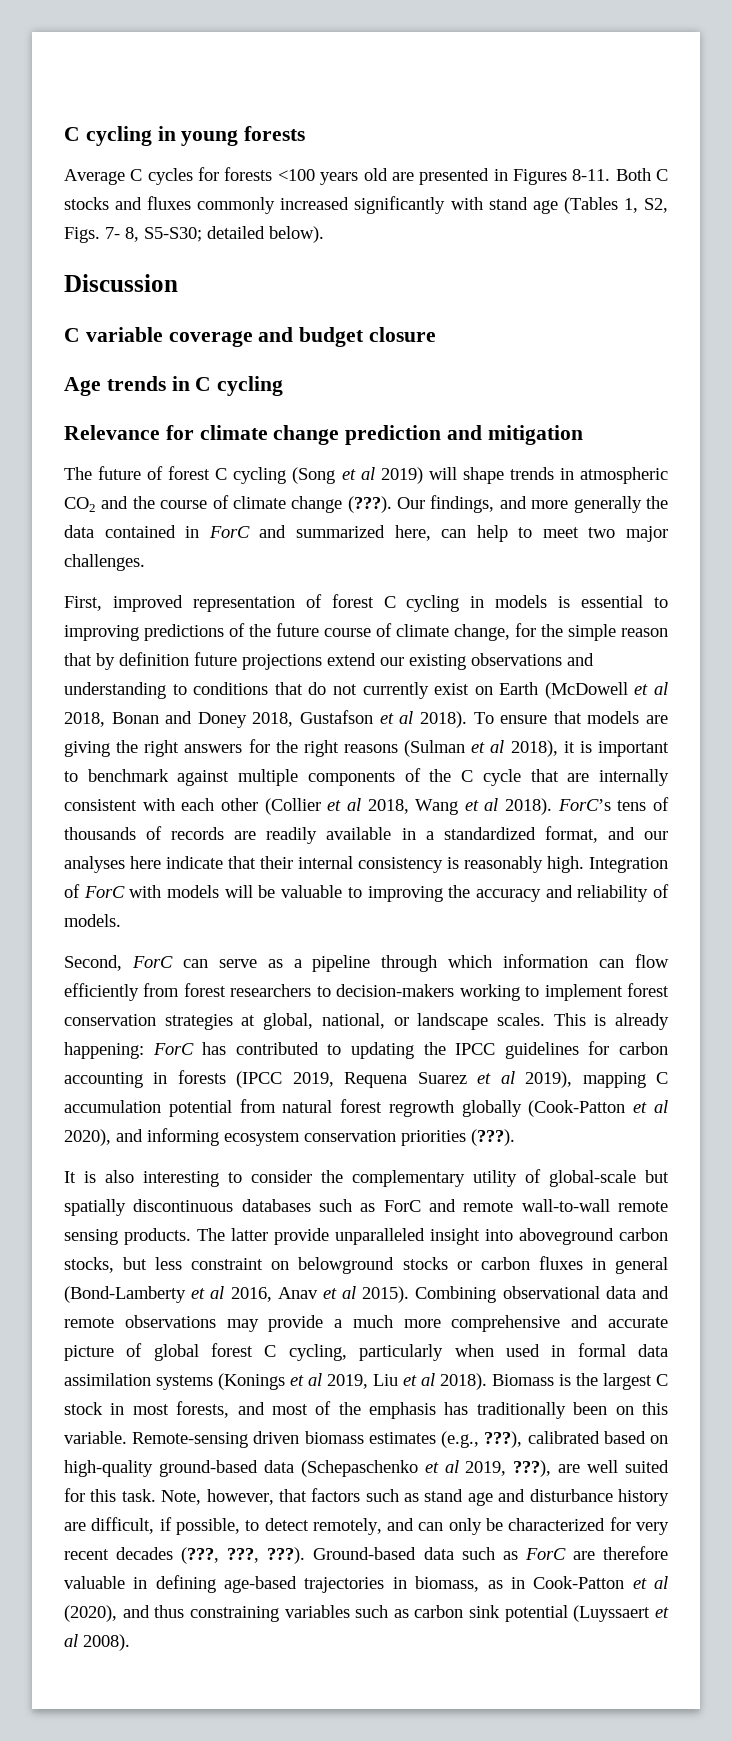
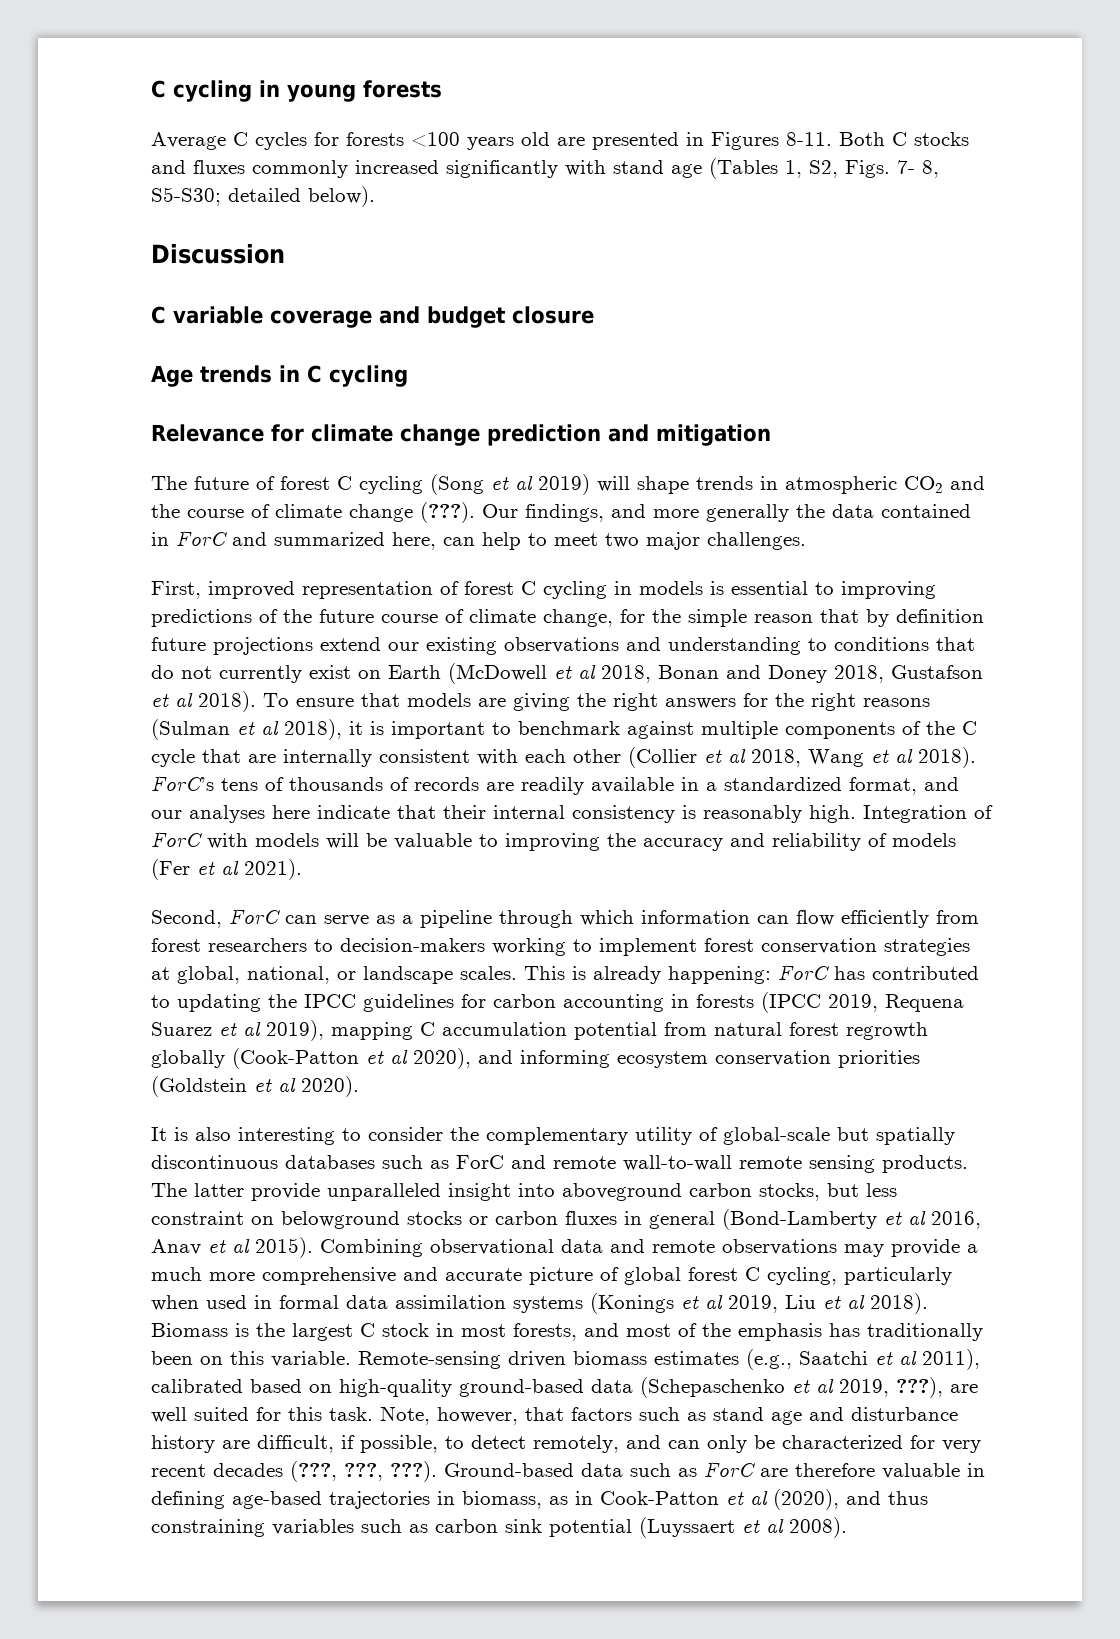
- Integration of ForC with models will be valuable to improving the accuracy and reliability of models.
+ Integration of ForC with models will be valuable to improving the accuracy and reliability of models (Fer et al 2021).
- This is already happening: ForC has contributed to updating the IPCC guidelines for carbon accounting in forests (IPCC 2019, Requena Suarez et al 2019), mapping C accumulation potential from natural forest regrowth globally (Cook-Patton et al 2020), and informing ecosystem conservation priorities (???).
+ This is already happening: ForC has contributed to updating the IPCC guidelines for carbon accounting in forests (IPCC 2019, Requena Suarez et al 2019), mapping C accumulation potential from natural forest regrowth globally (Cook-Patton et al 2020), and informing ecosystem conservation priorities (Goldstein et al 2020).
- Remote-sensing driven biomass estimates (e.g., ???), calibrated based on high-quality ground-based data (Schepaschenko et al 2019, ???), are well suited for this task.
+ Remote-sensing driven biomass estimates (e.g., Saatchi et al 2011), calibrated based on high-quality ground-based data (Schepaschenko et al 2019, ???), are well suited for this task.

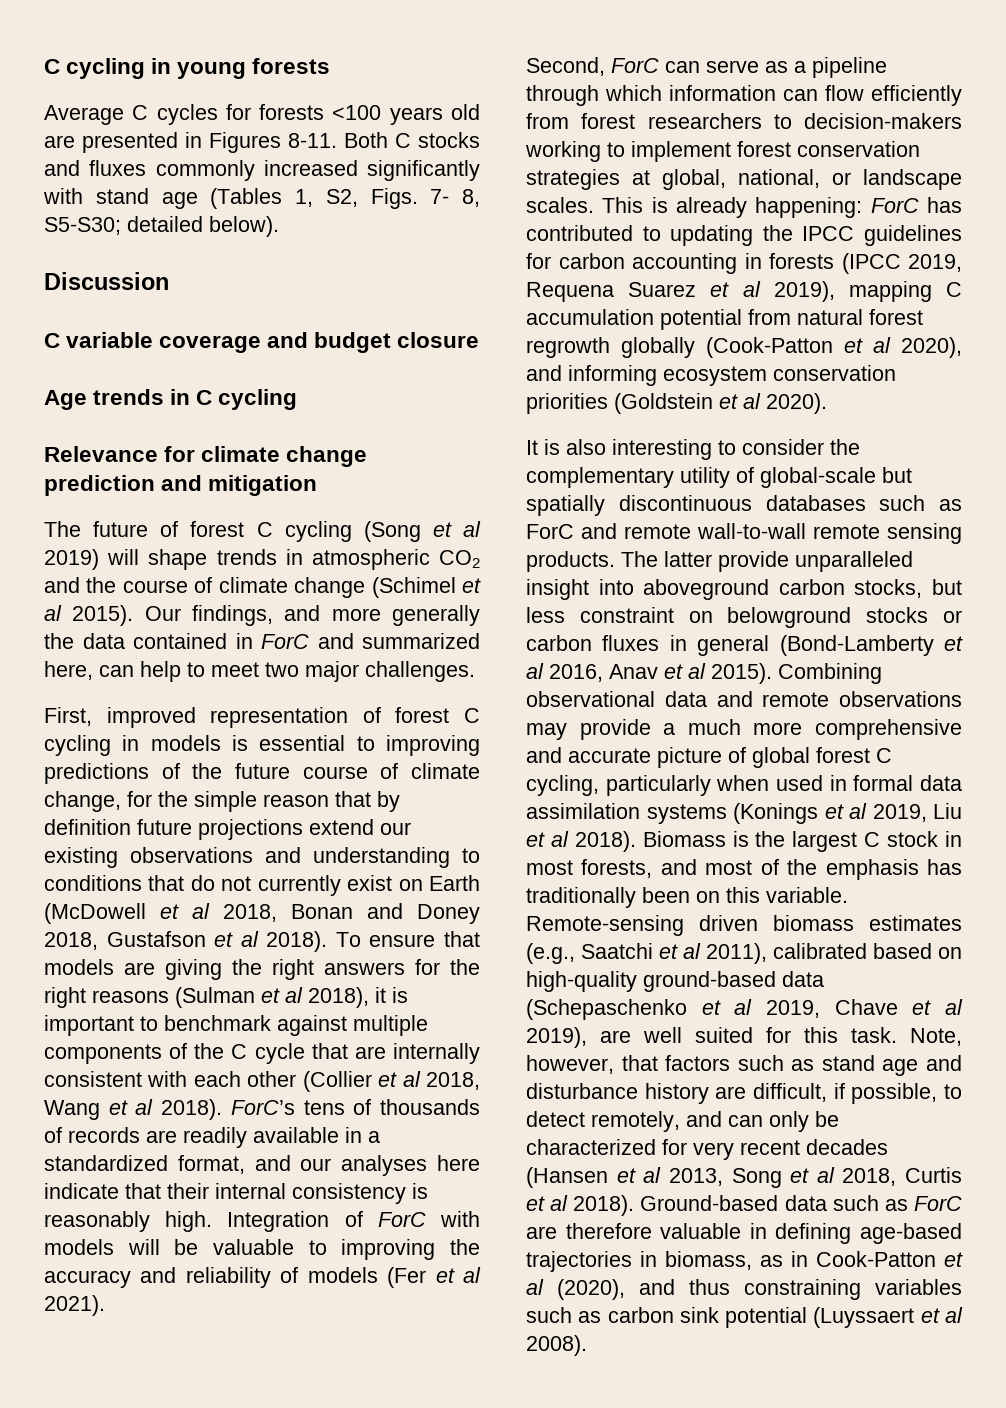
- The future of forest C cycling (Song et al 2019) will shape trends in atmospheric CO2 and the course of climate change (???).
+ The future of forest C cycling (Song et al 2019) will shape trends in atmospheric CO2 and the course of climate change (Schimel et al 2015).
- Remote-sensing driven biomass estimates (e.g., Saatchi et al 2011), calibrated based on high-quality ground-based data (Schepaschenko et al 2019, ???), are well suited for this task.
+ Remote-sensing driven biomass estimates (e.g., Saatchi et al 2011), calibrated based on high-quality ground-based data (Schepaschenko et al 2019, Chave et al 2019), are well suited for this task.
- Note, however, that factors such as stand age and disturbance history are difficult, if possible, to detect remotely, and can only be characterized for very recent decades (???, ???, ???).
+ Note, however, that factors such as stand age and disturbance history are difficult, if possible, to detect remotely, and can only be characterized for very recent decades (Hansen et al 2013, Song et al 2018, Curtis et al 2018).

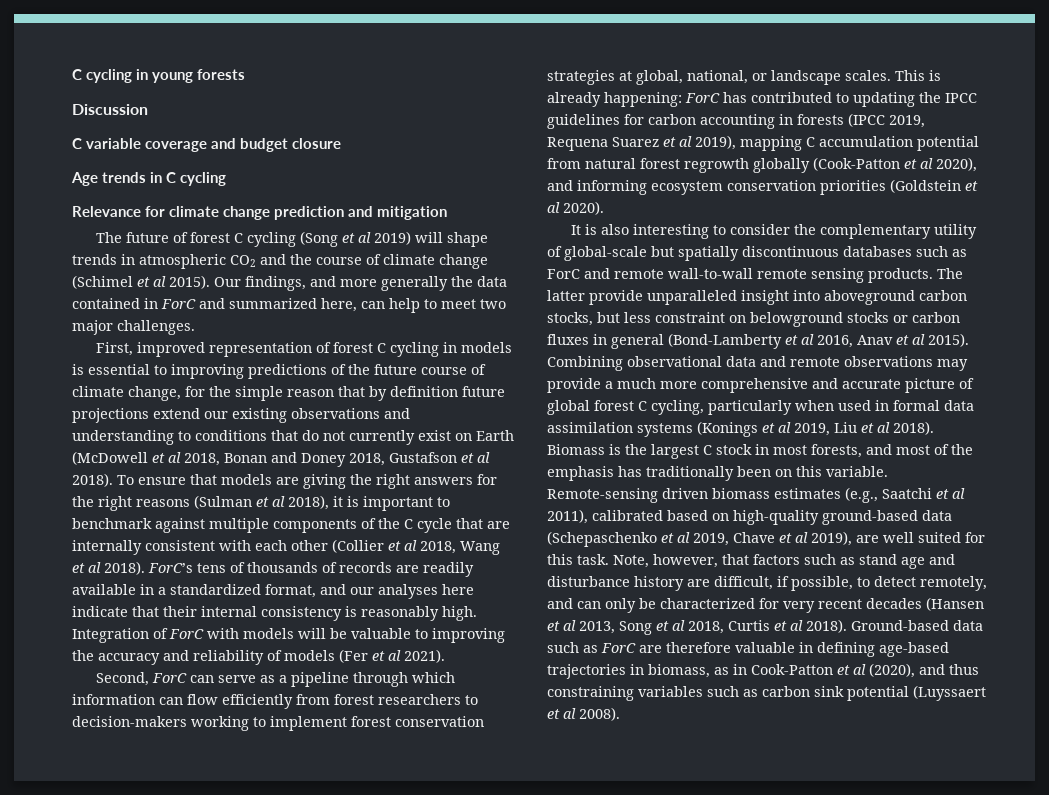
- Average C cycles for forests <100 years old are presented in Figures 8-11. Both C stocks and fluxes commonly increased significantly with stand age (Tables 1, S2, Figs. 7- 8, S5-S30; detailed below).

